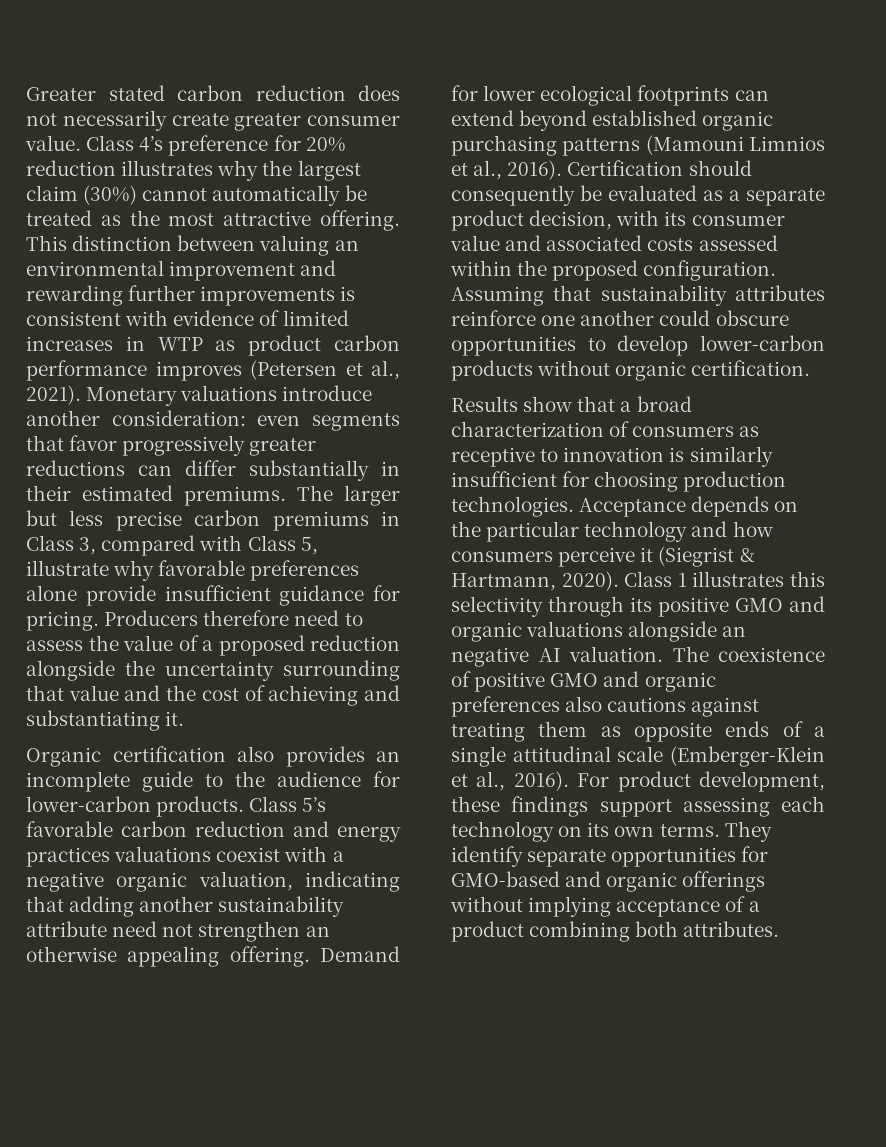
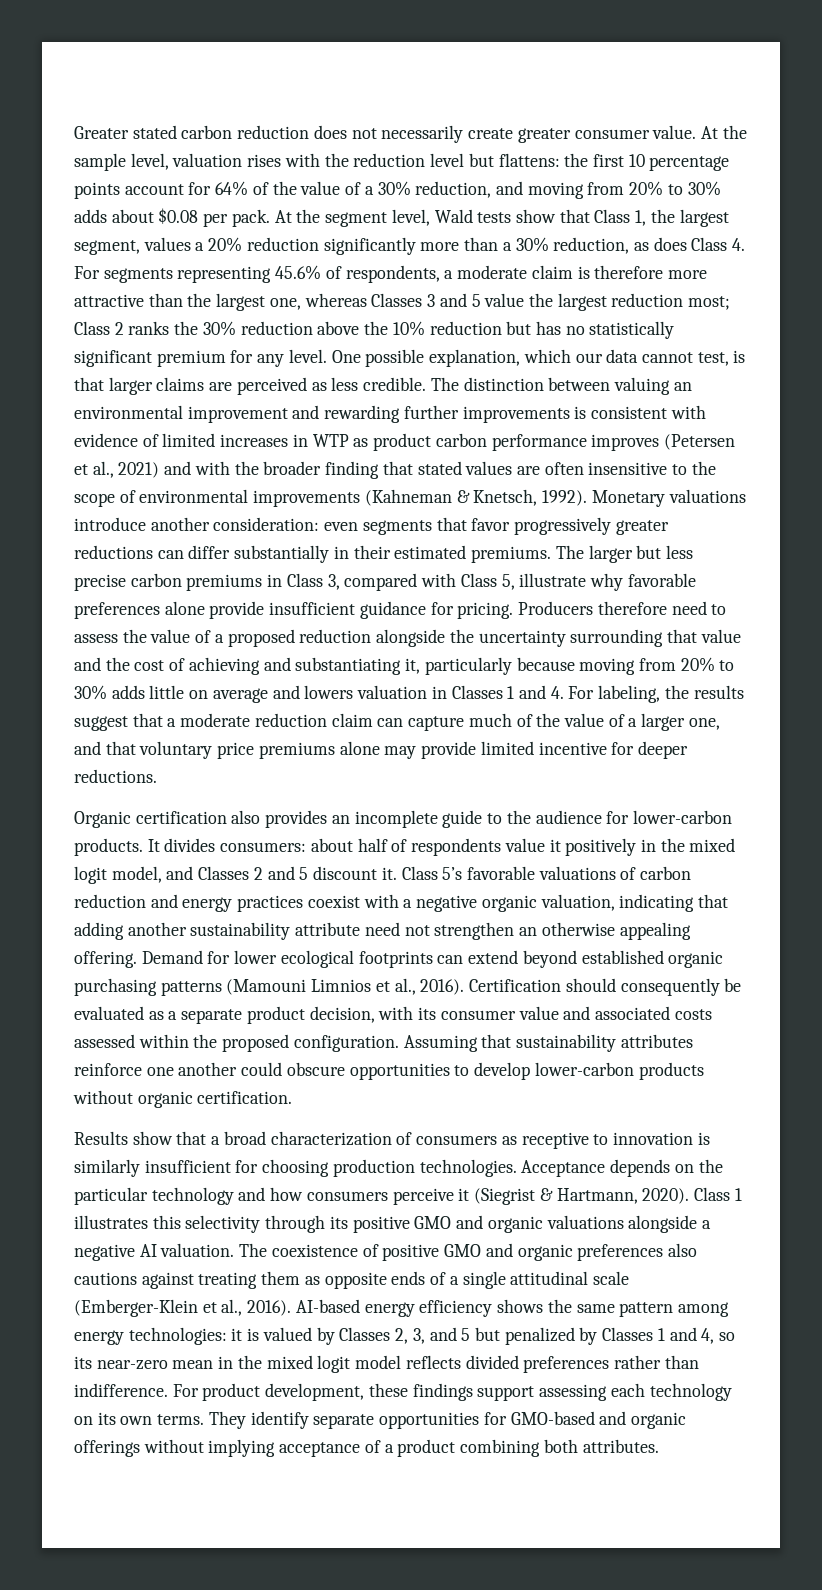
- Class 4’s preference for 20% reduction illustrates why the largest claim (30%) cannot automatically be treated as the most attractive offering. This distinction between valuing an environmental improvement and rewarding further improvements is consistent with evidence of limited increases in WTP as product carbon performance improves (Petersen et al., 2021).
+ At the sample level, valuation rises with the reduction level but flattens: the first 10 percentage points account for 64% of the value of a 30% reduction, and moving from 20% to 30% adds about $0.08 per pack. At the segment level, Wald tests show that Class 1, the largest segment, values a 20% reduction significantly more than a 30% reduction, as does Class 4. For segments representing 45.6% of respondents, a moderate claim is therefore more attractive than the largest one, whereas Classes 3 and 5 value the largest reduction most; Class 2 ranks the 30% reduction above the 10% reduction but has no statistically significant premium for any level. One possible explanation, which our data cannot test, is that larger claims are perceived as less credible. The distinction between valuing an environmental improvement and rewarding further improvements is consistent with evidence of limited increases in WTP as product carbon performance improves (Petersen et al., 2021) and with the broader finding that stated values are often insensitive to the scope of environmental improvements (Kahneman & Knetsch, 1992).
- Producers therefore need to assess the value of a proposed reduction alongside the uncertainty surrounding that value and the cost of achieving and substantiating it.
+ Producers therefore need to assess the value of a proposed reduction alongside the uncertainty surrounding that value and the cost of achieving and substantiating it, particularly because moving from 20% to 30% adds little on average and lowers valuation in Classes 1 and 4. For labeling, the results suggest that a moderate reduction claim can capture much of the value of a larger one, and that voluntary price premiums alone may provide limited incentive for deeper reductions.
+ It divides consumers: about half of respondents value it positively in the mixed logit model, and Classes 2 and 5 discount it.
- Class 5’s favorable carbon reduction and energy practices valuations coexist with a negative organic valuation, indicating that adding another sustainability attribute need not strengthen an otherwise appealing offering.
+ Class 5’s favorable valuations of carbon reduction and energy practices coexist with a negative organic valuation, indicating that adding another sustainability attribute need not strengthen an otherwise appealing offering.
- Class 1 illustrates this selectivity through its positive GMO and organic valuations alongside an negative AI valuation.
+ Class 1 illustrates this selectivity through its positive GMO and organic valuations alongside a negative AI valuation.
+ AI-based energy efficiency shows the same pattern among energy technologies: it is valued by Classes 2, 3, and 5 but penalized by Classes 1 and 4, so its near-zero mean in the mixed logit model reflects divided preferences rather than indifference.

